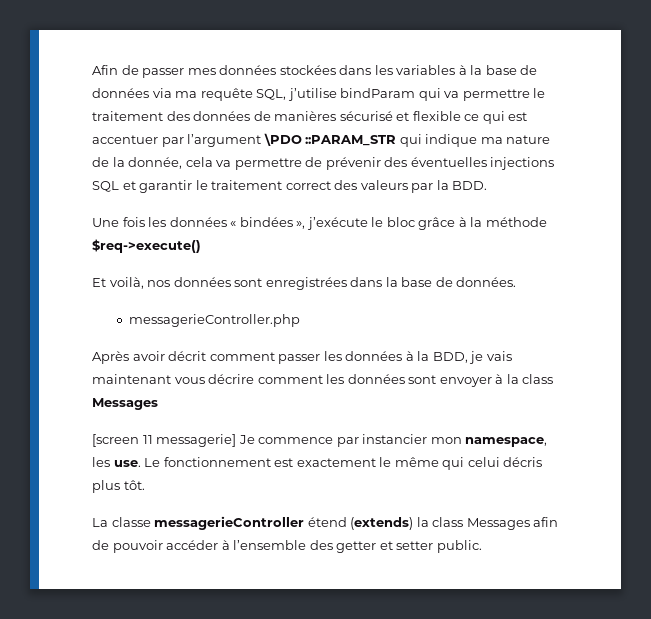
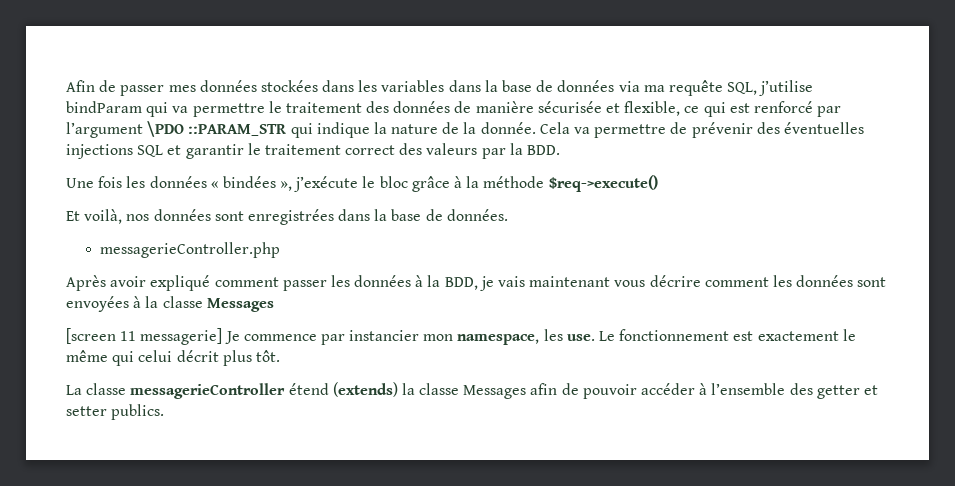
- Afin de passer mes données stockées dans les variables à la base de données via ma requête SQL, j’utilise bindParam qui va permettre le traitement des données de manières sécurisé et flexible ce qui est accentuer par l’argument \PDO ::PARAM_STR qui indique ma nature de la donnée, cela va permettre de prévenir des éventuelles injections SQL et garantir le traitement correct des valeurs par la BDD.
+ Afin de passer mes données stockées dans les variables dans la base de données via ma requête SQL, j’utilise bindParam qui va permettre le traitement des données de manière sécurisée et flexible, ce qui est renforcé par l’argument \PDO ::PARAM_STR qui indique la nature de la donnée. Cela va permettre de prévenir des éventuelles injections SQL et garantir le traitement correct des valeurs par la BDD.
- Après avoir décrit comment passer les données à la BDD, je vais maintenant vous décrire comment les données sont envoyer à la class Messages
+ Après avoir expliqué comment passer les données à la BDD, je vais maintenant vous décrire comment les données sont envoyées à la classe Messages
- Le fonctionnement est exactement le même qui celui décris plus tôt.
+ Le fonctionnement est exactement le même qui celui décrit plus tôt.
- La classe messagerieController étend (extends) la class Messages afin de pouvoir accéder à l’ensemble des getter et setter public.
+ La classe messagerieController étend (extends) la classe Messages afin de pouvoir accéder à l’ensemble des getter et setter publics.

